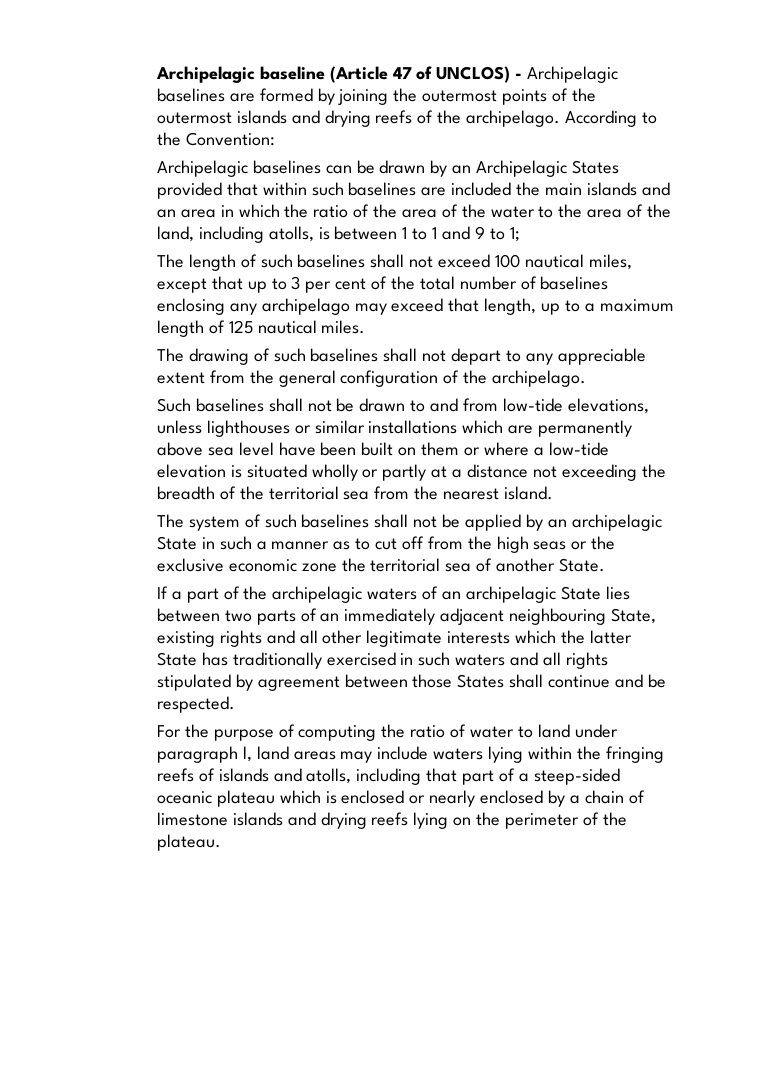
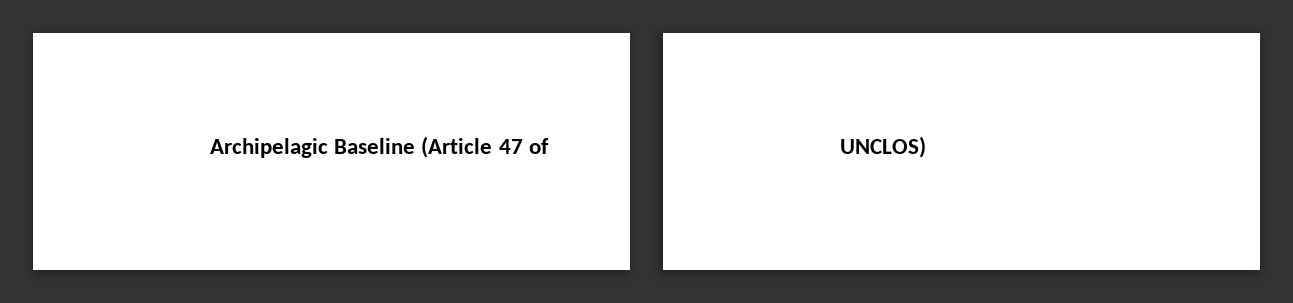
- Archipelagic baseline (Article 47 of UNCLOS) - Archipelagic baselines are formed by joining the outermost points of the outermost islands and drying reefs of the archipelago. According to the Convention:
- Archipelagic baselines can be drawn by an Archipelagic States provided that within such baselines are included the main islands and an area in which the ratio of the area of the water to the area of the land, including atolls, is between 1 to 1 and 9 to 1;
- The length of such baselines shall not exceed 100 nautical miles, except that up to 3 per cent of the total number of baselines enclosing any archipelago may exceed that length, up to a maximum length of 125 nautical miles.
- The drawing of such baselines shall not depart to any appreciable extent from the general configuration of the archipelago.
- Such baselines shall not be drawn to and from low-tide elevations, unless lighthouses or similar installations which are permanently above sea level have been built on them or where a low-tide elevation is situated wholly or partly at a distance not exceeding the breadth of the territorial sea from the nearest island.
- The system of such baselines shall not be applied by an archipelagic State in such a manner as to cut off from the high seas or the exclusive economic zone the territorial sea of another State.
- If a part of the archipelagic waters of an archipelagic State lies between two parts of an immediately adjacent neighbouring State, existing rights and all other legitimate interests which the latter State has traditionally exercised in such waters and all rights stipulated by agreement between those States shall continue and be respected.
- For the purpose of computing the ratio of water to land under paragraph l, land areas may include waters lying within the fringing reefs of islands and atolls, including that part of a steep-sided oceanic plateau which is enclosed or nearly enclosed by a chain of limestone islands and drying reefs lying on the perimeter of the plateau.
+ Archipelagic Baseline (Article 47 of UNCLOS)

